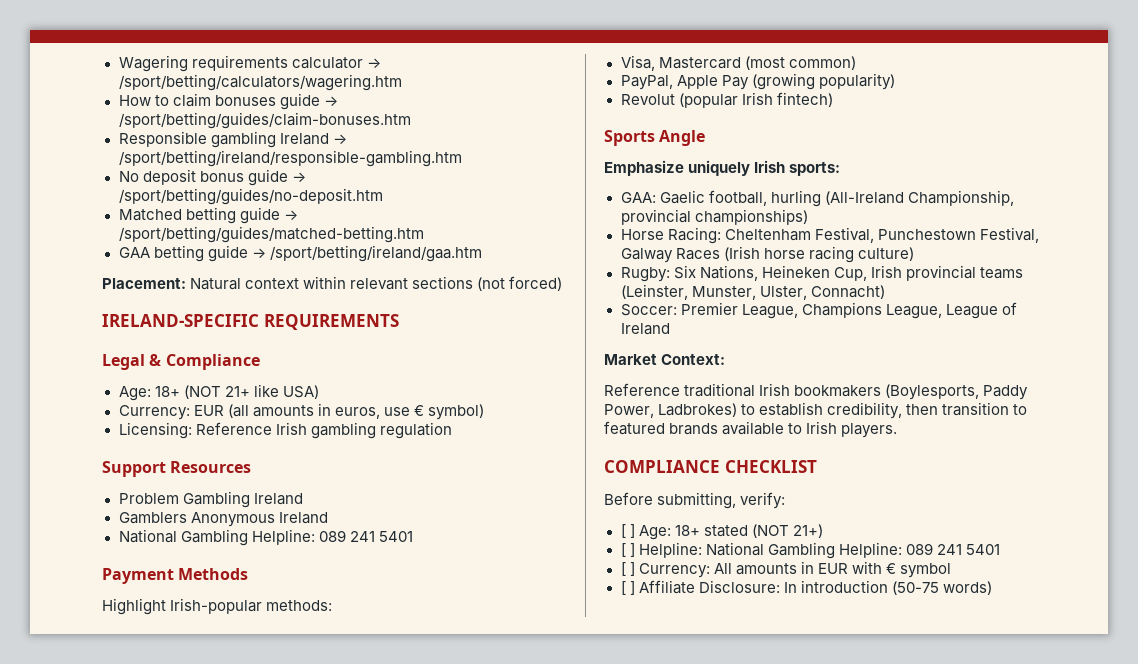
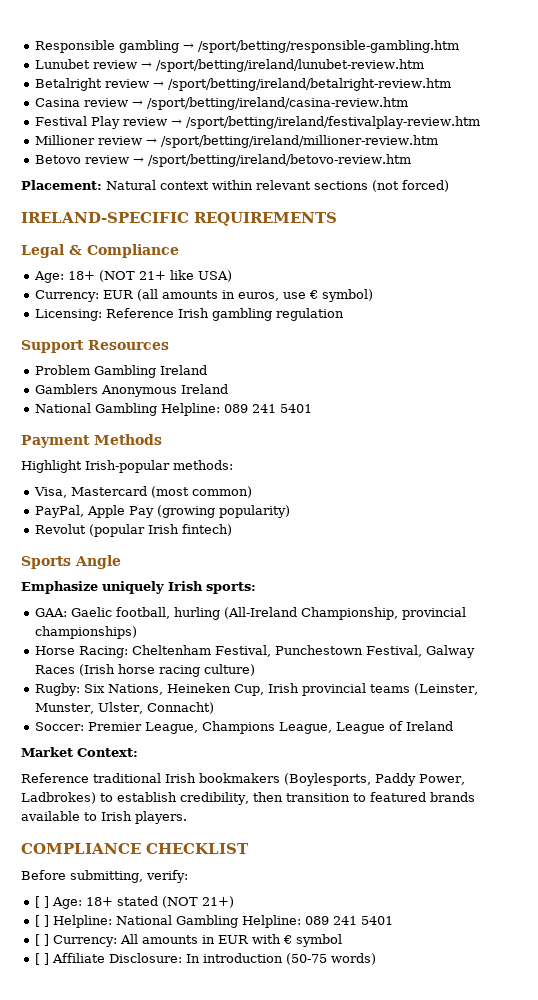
- Wagering requirements calculator → /sport/betting/calculators/wagering.htm
- How to claim bonuses guide → /sport/betting/guides/claim-bonuses.htm
- Responsible gambling Ireland → /sport/betting/ireland/responsible-gambling.htm
- No deposit bonus guide → /sport/betting/guides/no-deposit.htm
- Matched betting guide → /sport/betting/guides/matched-betting.htm
- GAA betting guide → /sport/betting/ireland/gaa.htm
+ Responsible gambling → /sport/betting/responsible-gambling.htm
+ Lunubet review → /sport/betting/ireland/lunubet-review.htm
+ Betalright review → /sport/betting/ireland/betalright-review.htm
+ Casina review → /sport/betting/ireland/casina-review.htm
+ Festival Play review → /sport/betting/ireland/festivalplay-review.htm
+ Millioner review → /sport/betting/ireland/millioner-review.htm
+ Betovo review → /sport/betting/ireland/betovo-review.htm

